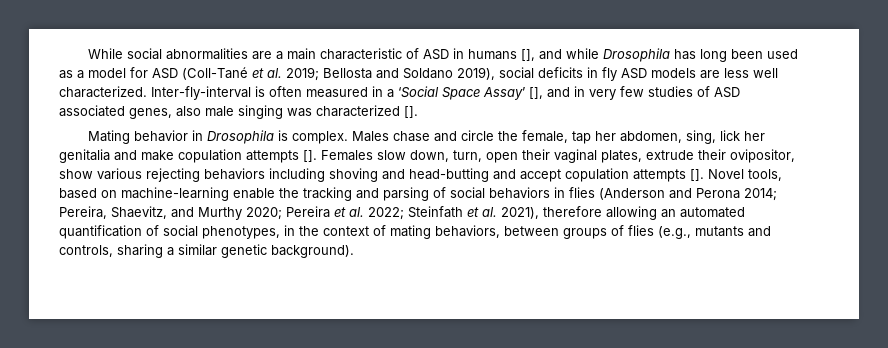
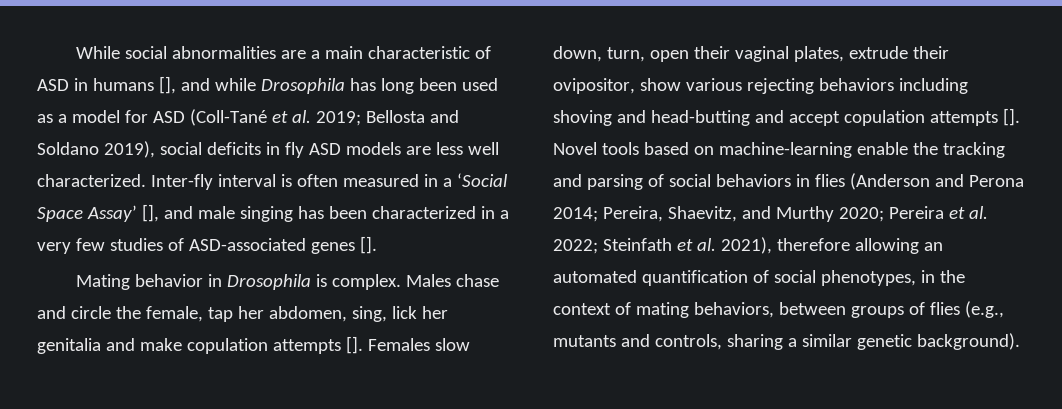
- Inter-fly-interval is often measured in a ‘Social Space Assay’ [], and in very few studies of ASD associated genes, also male singing was characterized [].
+ Inter-fly interval is often measured in a ‘Social Space Assay’ [], and male singing has been characterized in a very few studies of ASD-associated genes [].
- Novel tools, based on machine-learning enable the tracking and parsing of social behaviors in flies (Anderson and Perona 2014; Pereira, Shaevitz, and Murthy 2020; Pereira et al. 2022; Steinfath et al. 2021), therefore allowing an automated quantification of social phenotypes, in the context of mating behaviors, between groups of flies (e.g., mutants and controls, sharing a similar genetic background).
+ Novel tools based on machine-learning enable the tracking and parsing of social behaviors in flies (Anderson and Perona 2014; Pereira, Shaevitz, and Murthy 2020; Pereira et al. 2022; Steinfath et al. 2021), therefore allowing an automated quantification of social phenotypes, in the context of mating behaviors, between groups of flies (e.g., mutants and controls, sharing a similar genetic background).

